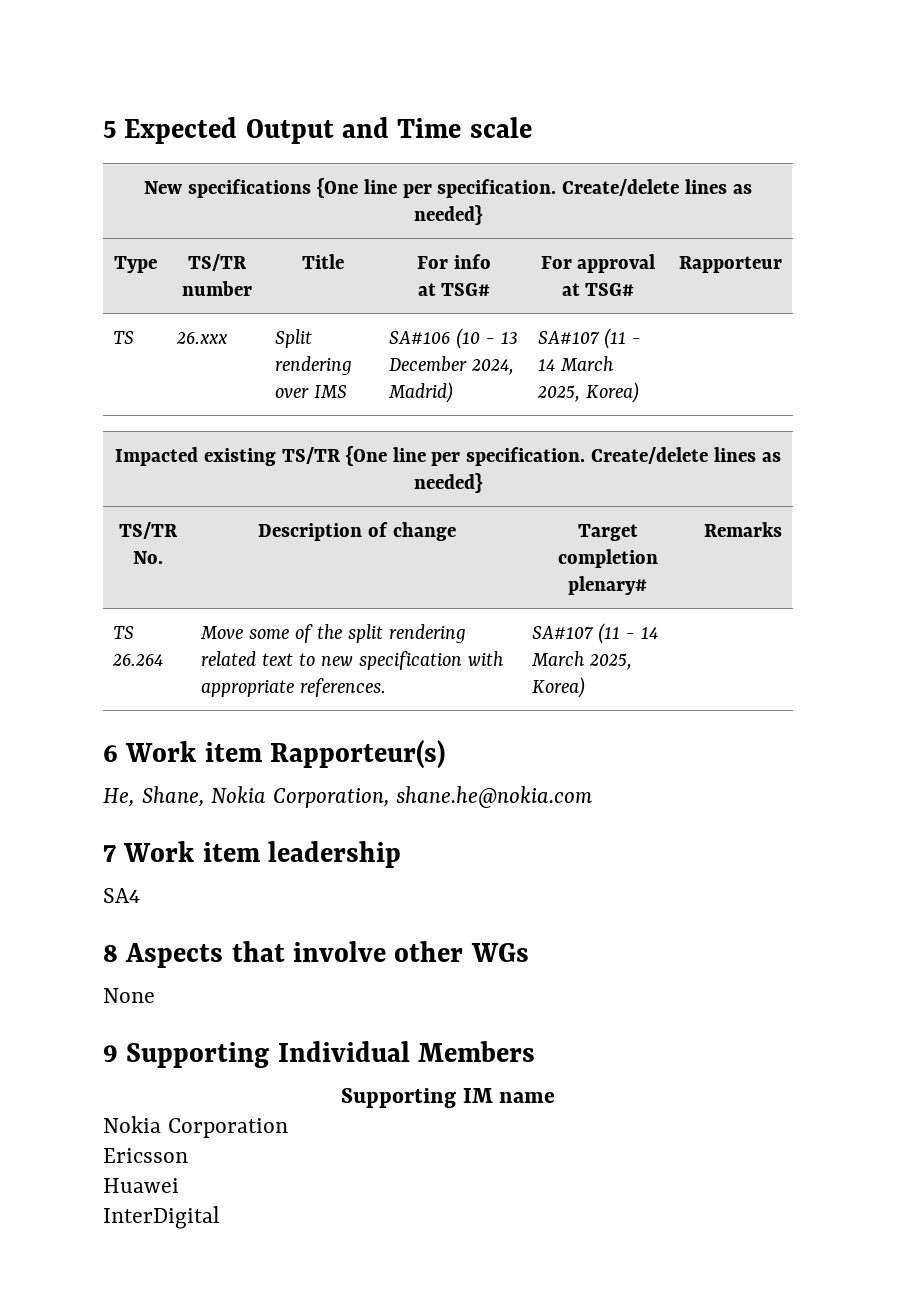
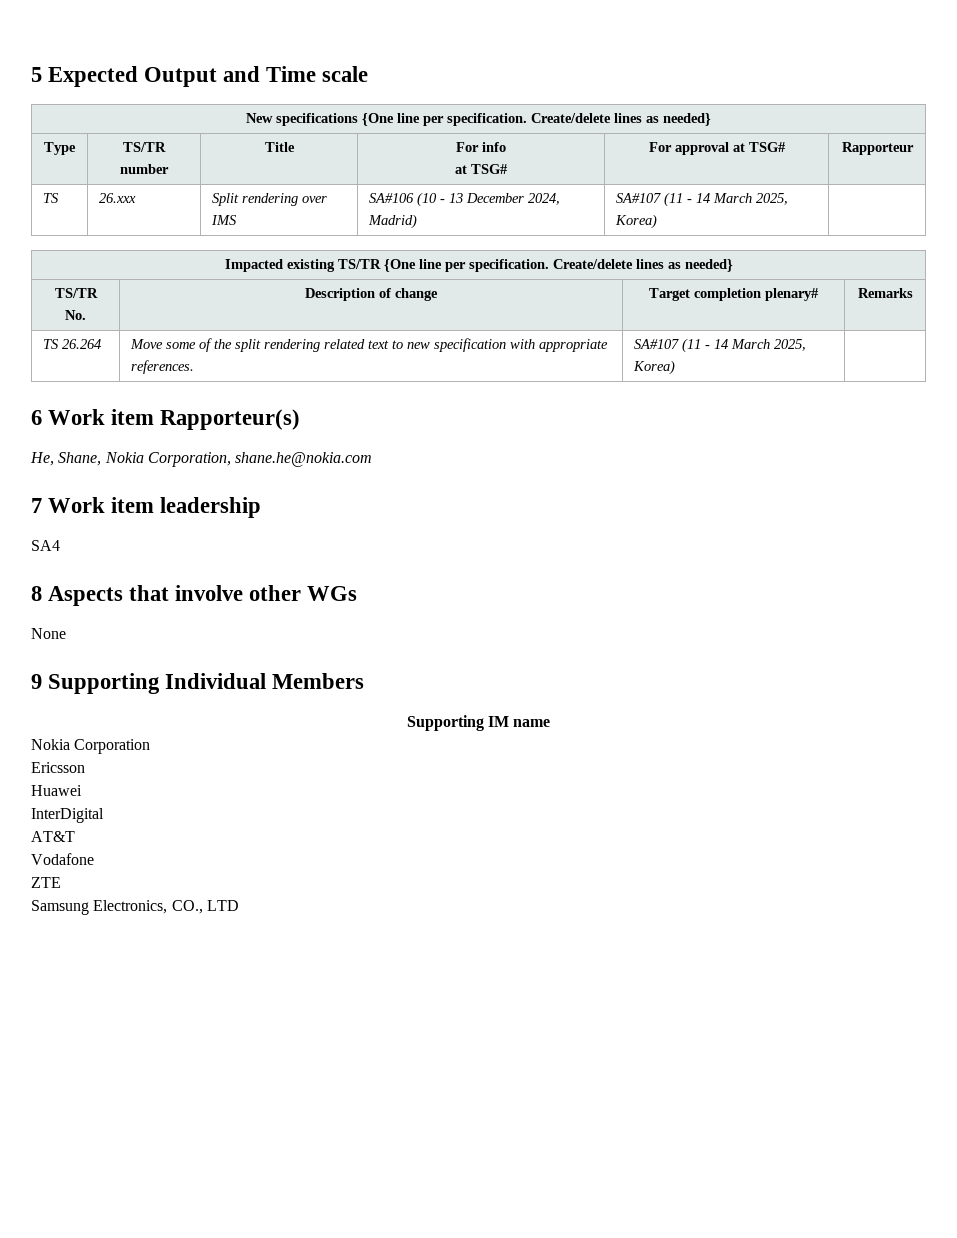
+ AT&T
+ Vodafone
+ ZTE
+ Samsung Electronics, CO., LTD

